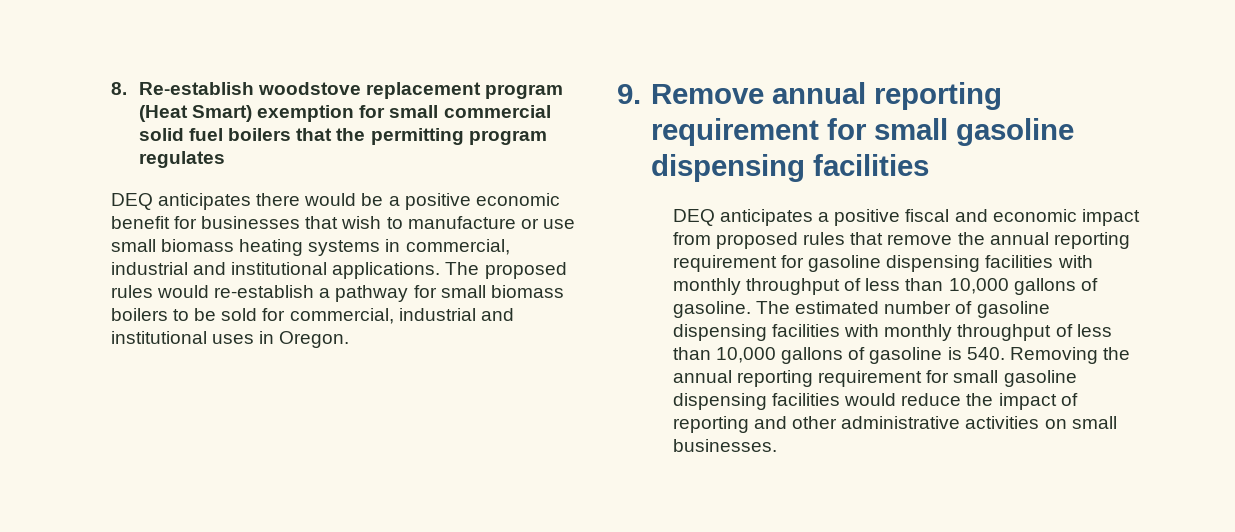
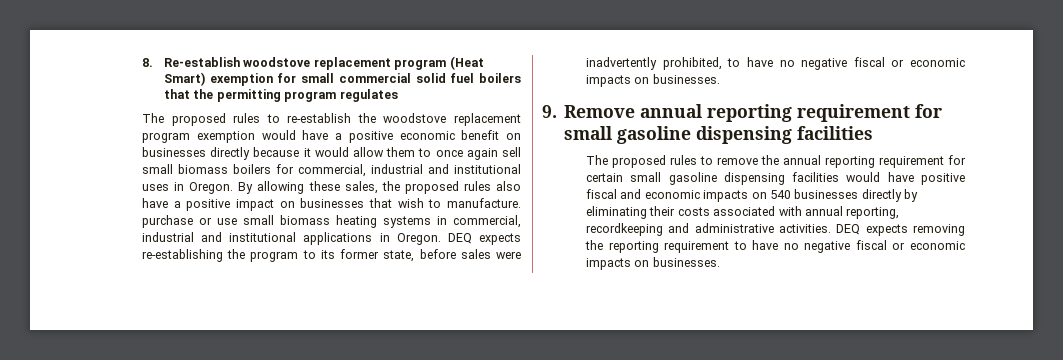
- DEQ anticipates there would be a positive economic benefit for businesses that wish to manufacture or use small biomass heating systems in commercial, industrial and institutional applications. The proposed rules would re-establish a pathway for small biomass boilers to be sold for commercial, industrial and institutional uses in Oregon.
+ The proposed rules to re-establish the woodstove replacement program exemption would have a positive economic benefit on businesses directly because it would allow them to once again sell small biomass boilers for commercial, industrial and institutional uses in Oregon. By allowing these sales, the proposed rules also have a positive impact on businesses that wish to manufacture. purchase or use small biomass heating systems in commercial, industrial and institutional applications in Oregon. DEQ expects re-establishing the program to its former state, before sales were inadvertently prohibited, to have no negative fiscal or economic impacts on businesses.
- DEQ anticipates a positive fiscal and economic impact from proposed rules that remove the annual reporting requirement for gasoline dispensing facilities with monthly throughput of less than 10,000 gallons of gasoline. The estimated number of gasoline dispensing facilities with monthly throughput of less than 10,000 gallons of gasoline is 540. Removing the annual reporting requirement for small gasoline dispensing facilities would reduce the impact of reporting and other administrative activities on small businesses.
+ The proposed rules to remove the annual reporting requirement for certain small gasoline dispensing facilities would have positive fiscal and economic impacts on 540 businesses directly by eliminating their costs associated with annual reporting, recordkeeping and administrative activities. DEQ expects removing the reporting requirement to have no negative fiscal or economic impacts on businesses.

